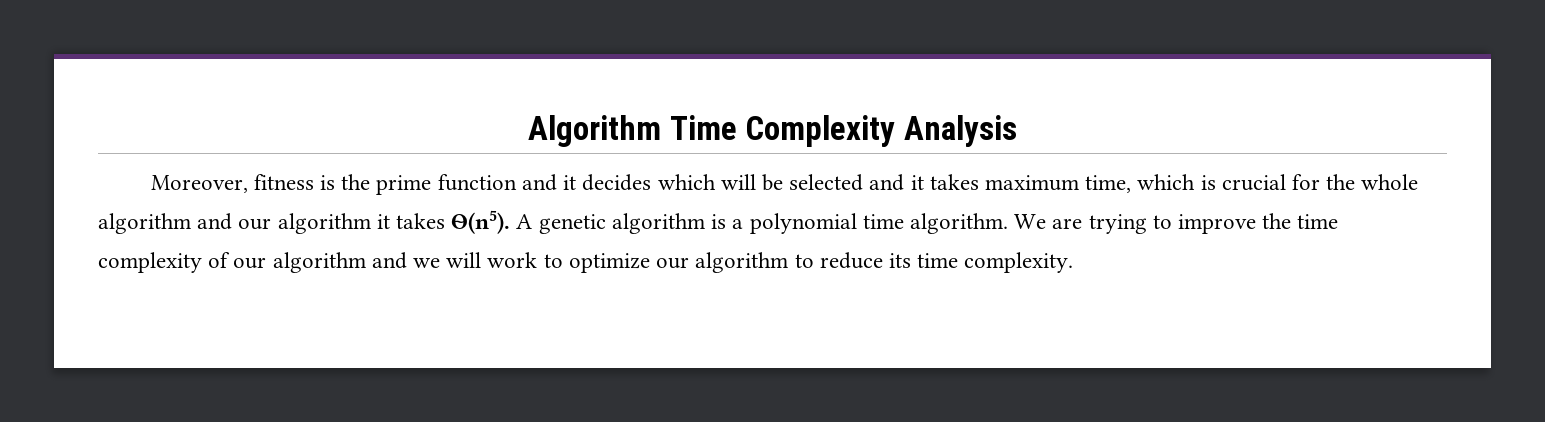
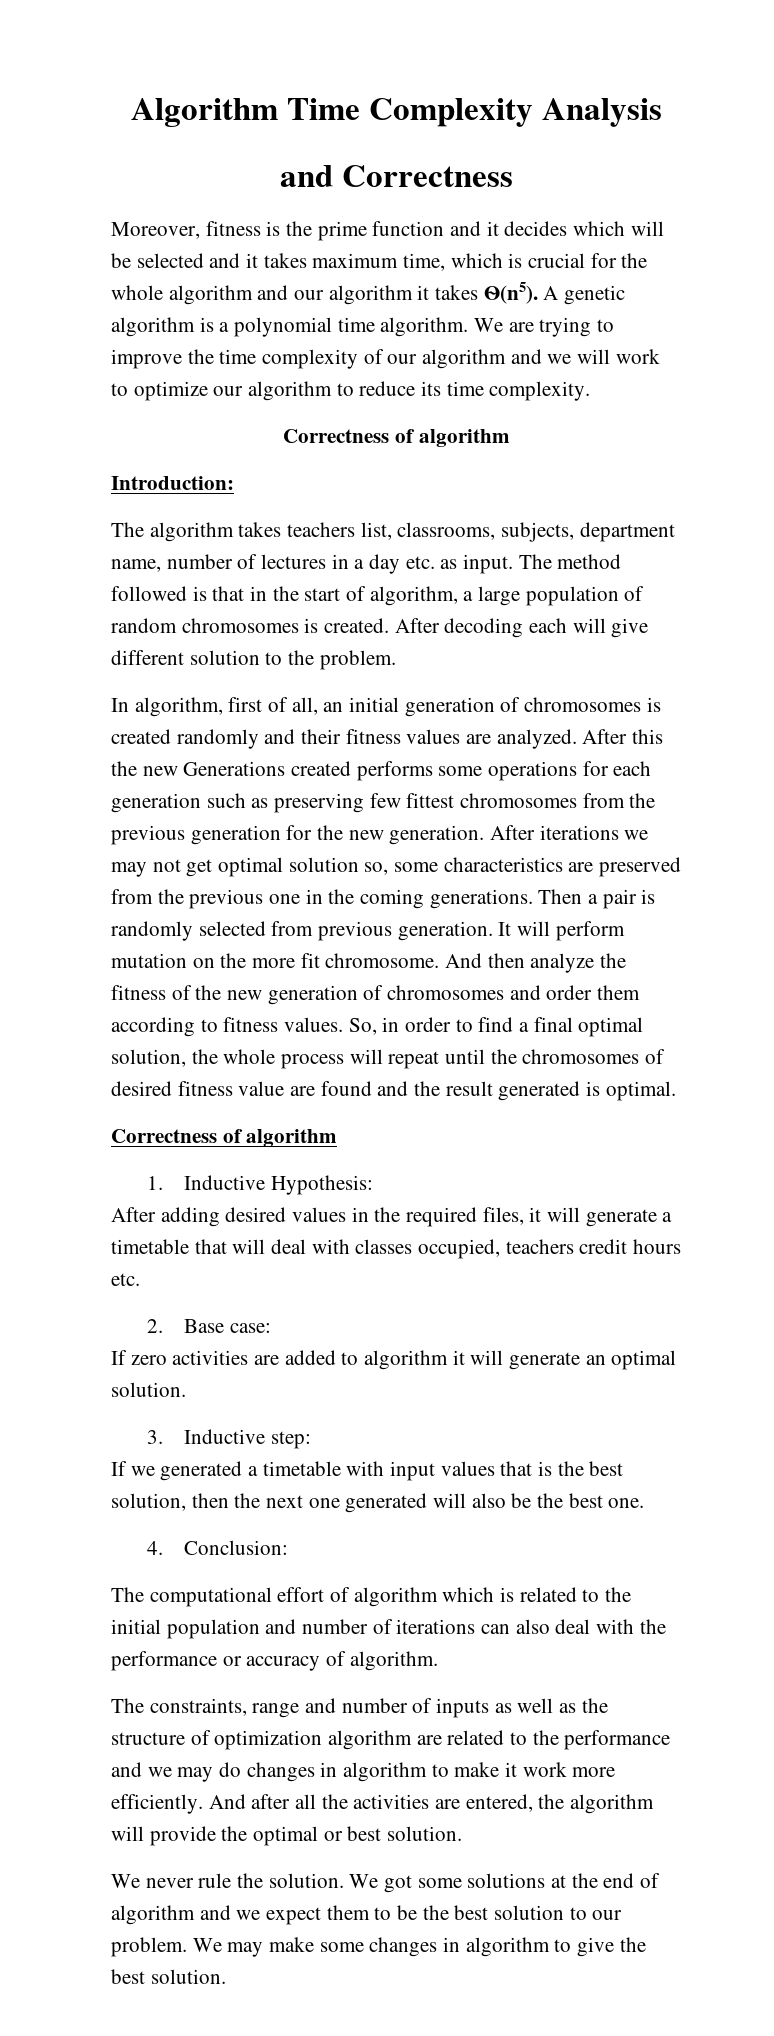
+ and Correctness
  We are trying to improve the time complexity of our algorithm and we will work to optimize our algorithm to reduce its time complexity.
+ Correctness of algorithm
+ Introduction:
+ The algorithm takes teachers list, classrooms, subjects, department name, number of lectures in a day etc. as input. The method followed is that in the start of algorithm, a large population of random chromosomes is created. After decoding each will give different solution to the problem.
+ In algorithm, first of all, an initial generation of chromosomes is created randomly and their fitness values are analyzed. After this the new Generations created performs some operations for each generation such as preserving few fittest chromosomes from the previous generation for the new generation. After iterations we may not get optimal solution so, some characteristics are preserved from the previous one in the coming generations. Then a pair is randomly selected from previous generation. It will perform mutation on the more fit chromosome. And then analyze the fitness of the new generation of chromosomes and order them according to fitness values. So, in order to find a final optimal solution, the whole process will repeat until the chromosomes of desired fitness value are found and the result generated is optimal.
+ Correctness of algorithm
+ 1. Inductive Hypothesis:
+ After adding desired values in the required files, it will generate a timetable that will deal with classes occupied, teachers credit hours etc.
+ 2. Base case:
+ If zero activities are added to algorithm it will generate an optimal solution.
+ 3. Inductive step:
+ If we generated a timetable with input values that is the best solution, then the next one generated will also be the best one.
+ 4. Conclusion:
+ The computational effort of algorithm which is related to the initial population and number of iterations can also deal with the performance or accuracy of algorithm.
+ The constraints, range and number of inputs as well as the structure of optimization algorithm are related to the performance and we may do changes in algorithm to make it work more efficiently. And after all the activities are entered, the algorithm will provide the optimal or best solution.
+ We never rule the solution. We got some solutions at the end of algorithm and we expect them to be the best solution to our problem. We may make some changes in algorithm to give the best solution.

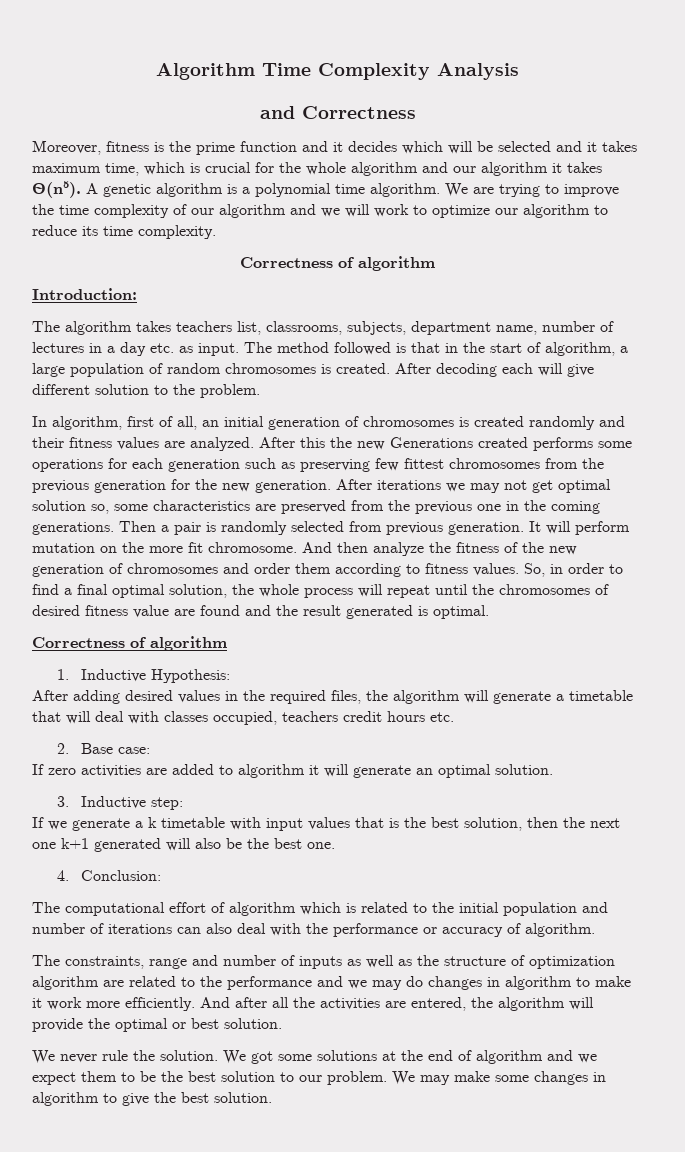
- After adding desired values in the required files, it will generate a timetable that will deal with classes occupied, teachers credit hours etc.
+ After adding desired values in the required files, the algorithm will generate a timetable that will deal with classes occupied, teachers credit hours etc.
- If we generated a timetable with input values that is the best solution, then the next one generated will also be the best one.
+ If we generate a k timetable with input values that is the best solution, then the next one k+1 generated will also be the best one.

